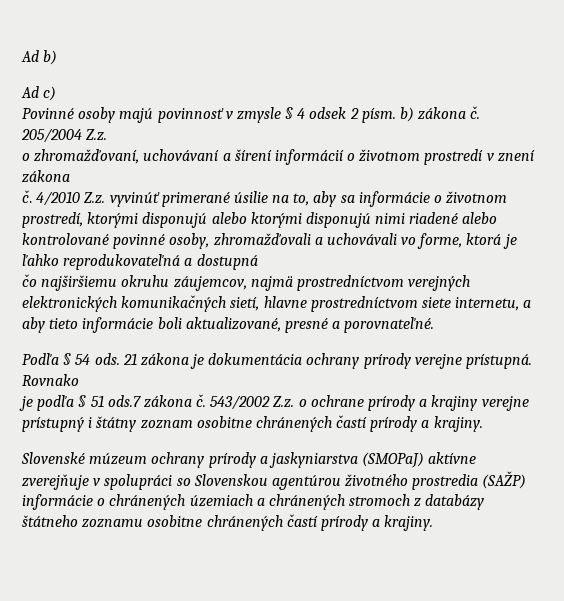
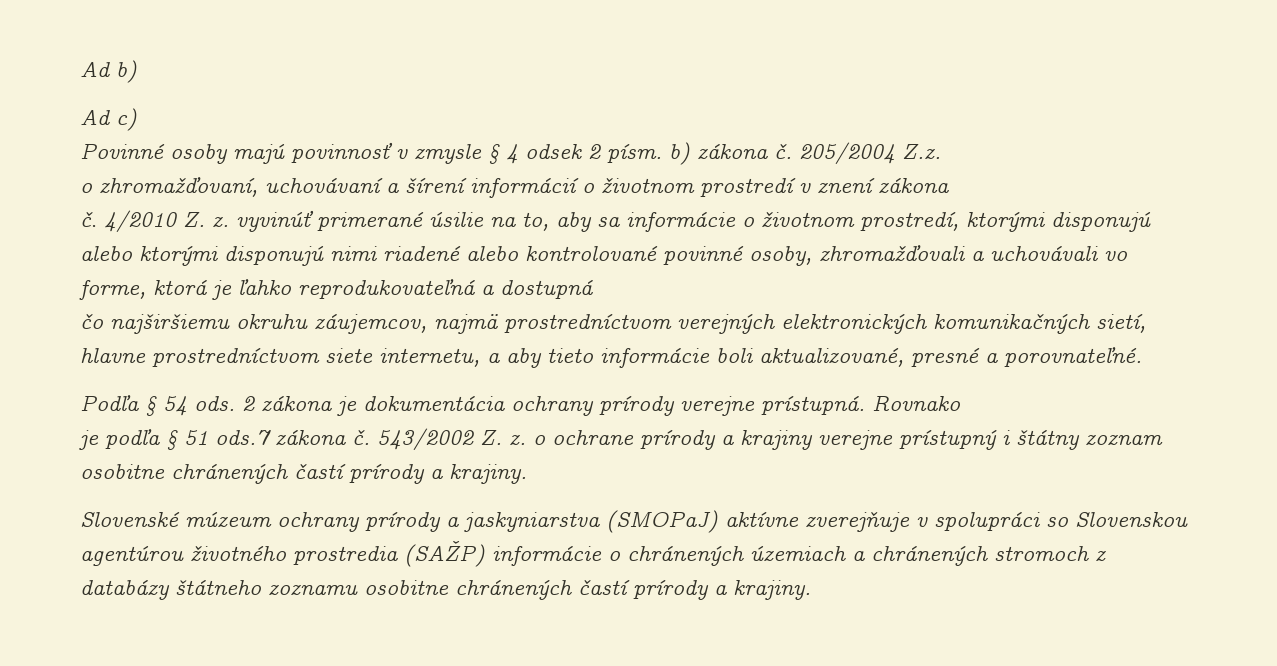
- 4/2010 Z.z. vyvinúť primerané úsilie na to, aby sa informácie o životnom prostredí, ktorými disponujú alebo ktorými disponujú nimi riadené alebo kontrolované povinné osoby, zhromažďovali a uchovávali vo forme, ktorá je ľahko reprodukovateľná a dostupná
+ 4/2010 Z. z. vyvinúť primerané úsilie na to, aby sa informácie o životnom prostredí, ktorými disponujú alebo ktorými disponujú nimi riadené alebo kontrolované povinné osoby, zhromažďovali a uchovávali vo forme, ktorá je ľahko reprodukovateľná a dostupná
- 21 zákona je dokumentácia ochrany prírody verejne prístupná.
+ 2 zákona je dokumentácia ochrany prírody verejne prístupná.
- 543/2002 Z.z. o ochrane prírody a krajiny verejne prístupný i štátny zoznam osobitne chránených častí prírody a krajiny.
+ 543/2002 Z. z. o ochrane prírody a krajiny verejne prístupný i štátny zoznam osobitne chránených častí prírody a krajiny.

